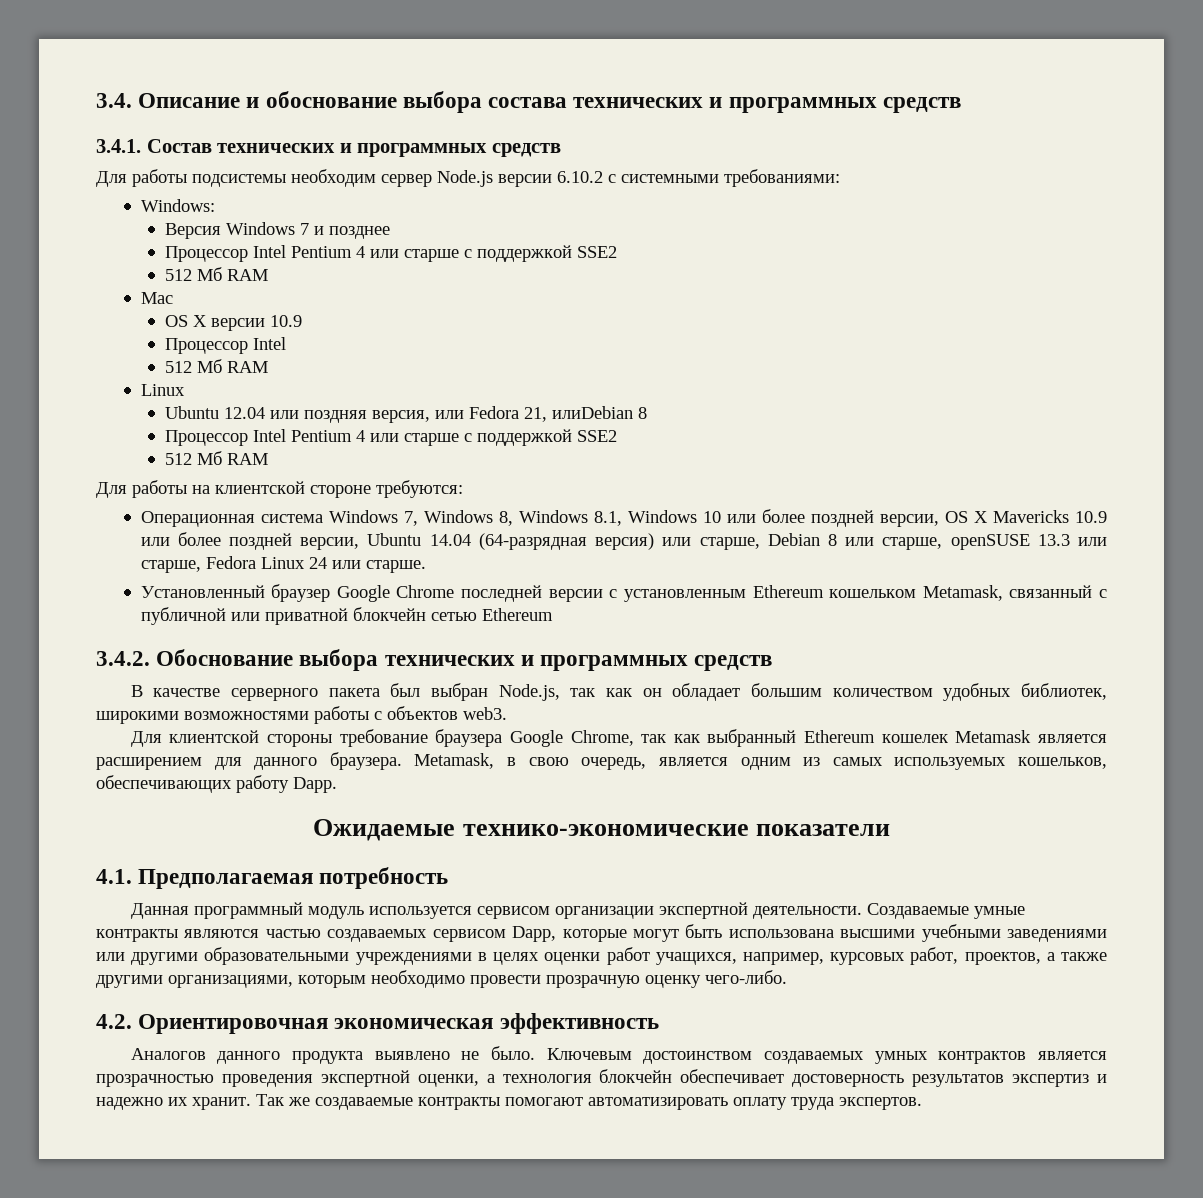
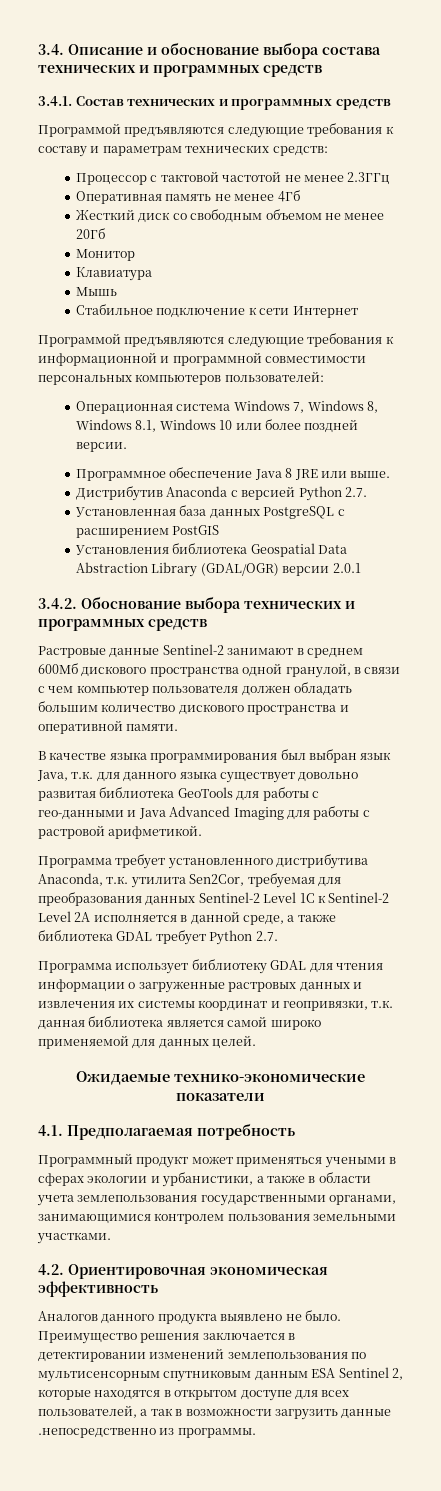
- Для работы подсистемы необходим сервер Node.js версии 6.10.2 с системными требованиями:
- Windows:
- Версия Windows 7 и позднее
- Процессор Intel Pentium 4 или старше с поддержкой SSE2
- 512 Мб RAM
- Mac
- OS X версии 10.9
- Процессор Intel
- 512 Мб RAM
- Linux
- Ubuntu 12.04 или поздняя версия, или Fedora 21, илиDebian 8
- Процессор Intel Pentium 4 или старше с поддержкой SSE2
- 512 Мб RAM
- Для работы на клиентской стороне требуются:
+ Программой предъявляются следующие требования к составу и параметрам технических средств:
+ Процессор с тактовой частотой не менее 2.3ГГц
+ Оперативная память не менее 4Гб
+ Жесткий диск со свободным объемом не менее 20Гб
+ Монитор
+ Клавиатура
+ Мышь
+ Стабильное подключение к сети Интернет
+ Программой предъявляются следующие требования к информационной и программной совместимости персональных компьютеров пользователей:
- Операционная система Windows 7, Windows 8, Windows 8.1, Windows 10 или более поздней версии, OS X Mavericks 10.9 или более поздней версии, Ubuntu 14.04 (64-разрядная версия) или старше, Debian 8 или старше, openSUSE 13.3 или старше, Fedora Linux 24 или старше.
- Установленный браузер Google Chrome последней версии с установленным Ethereum кошельком Metamask, связанный с публичной или приватной блокчейн сетью Ethereum
+ Операционная система Windows 7, Windows 8, Windows 8.1, Windows 10 или более поздней версии.
+ Программное обеспечение Java 8 JRE или выше.
+ Дистрибутив Anaconda c версией Python 2.7.
+ Установленная база данных PostgreSQL с расширением PostGIS
+ Установления библиотека Geospatial Data Abstraction Library (GDAL/OGR) версии 2.0.1
- В качестве серверного пакета был выбран Node.js, так как он обладает большим количеством удобных библиотек, широкими возможностями работы с объектов web3.
- Для клиентской стороны требование браузера Google Chrome, так как выбранный Ethereum кошелек Metamask является расширением для данного браузера. Metamask, в свою очередь, является одним из самых используемых кошельков, обеспечивающих работу Dapp.
+ Растровые данные Sentinel-2 занимают в среднем 600Мб дискового пространства одной гранулой, в связи с чем компьютер пользователя должен обладать большим количество дискового пространства и оперативной памяти.
+ В качестве языка программирования был выбран язык Java, т.к. для данного языка существует довольно развитая библиотека GeoTools для работы с гео-данными и Java Advanced Imaging для работы с растровой арифметикой.
+ Программа требует установленного дистрибутива Anaconda, т.к. утилита Sen2Cor, требуемая для преобразования данных Sentinel-2 Level 1C к Sentinel-2 Level 2A исполняется в данной среде, а также библиотека GDAL требует Python 2.7.
+ Программа использует библиотеку GDAL для чтения информации о загруженные растровых данных и извлечения их системы координат и геопривязки, т.к. данная библиотека является самой широко применяемой для данных целей.
- Данная программный модуль используется сервисом организации экспертной деятельности. Создаваемые умные контракты являются частью создаваемых сервисом Dapp, которые могут быть использована высшими учебными заведениями или другими образовательными учреждениями в целях оценки работ учащихся, например, курсовых работ, проектов, а также другими организациями, которым необходимо провести прозрачную оценку чего-либо.
+ Программный продукт может применяться учеными в сферах экологии и урбанистики, а также в области учета землепользования государственными органами, занимающимися контролем пользования земельными участками.
- Ключевым достоинством создаваемых умных контрактов является прозрачностью проведения экспертной оценки, а технология блокчейн обеспечивает достоверность результатов экспертиз и надежно их хранит. Так же создаваемые контракты помогают автоматизировать оплату труда экспертов.
+ Преимущество решения заключается в детектировании изменений землепользования по мультисенсорным спутниковым данным ESA Sentinel 2, которые находятся в открытом доступе для всех пользователей, а так в возможности загрузить данные .непосредственно из программы.

